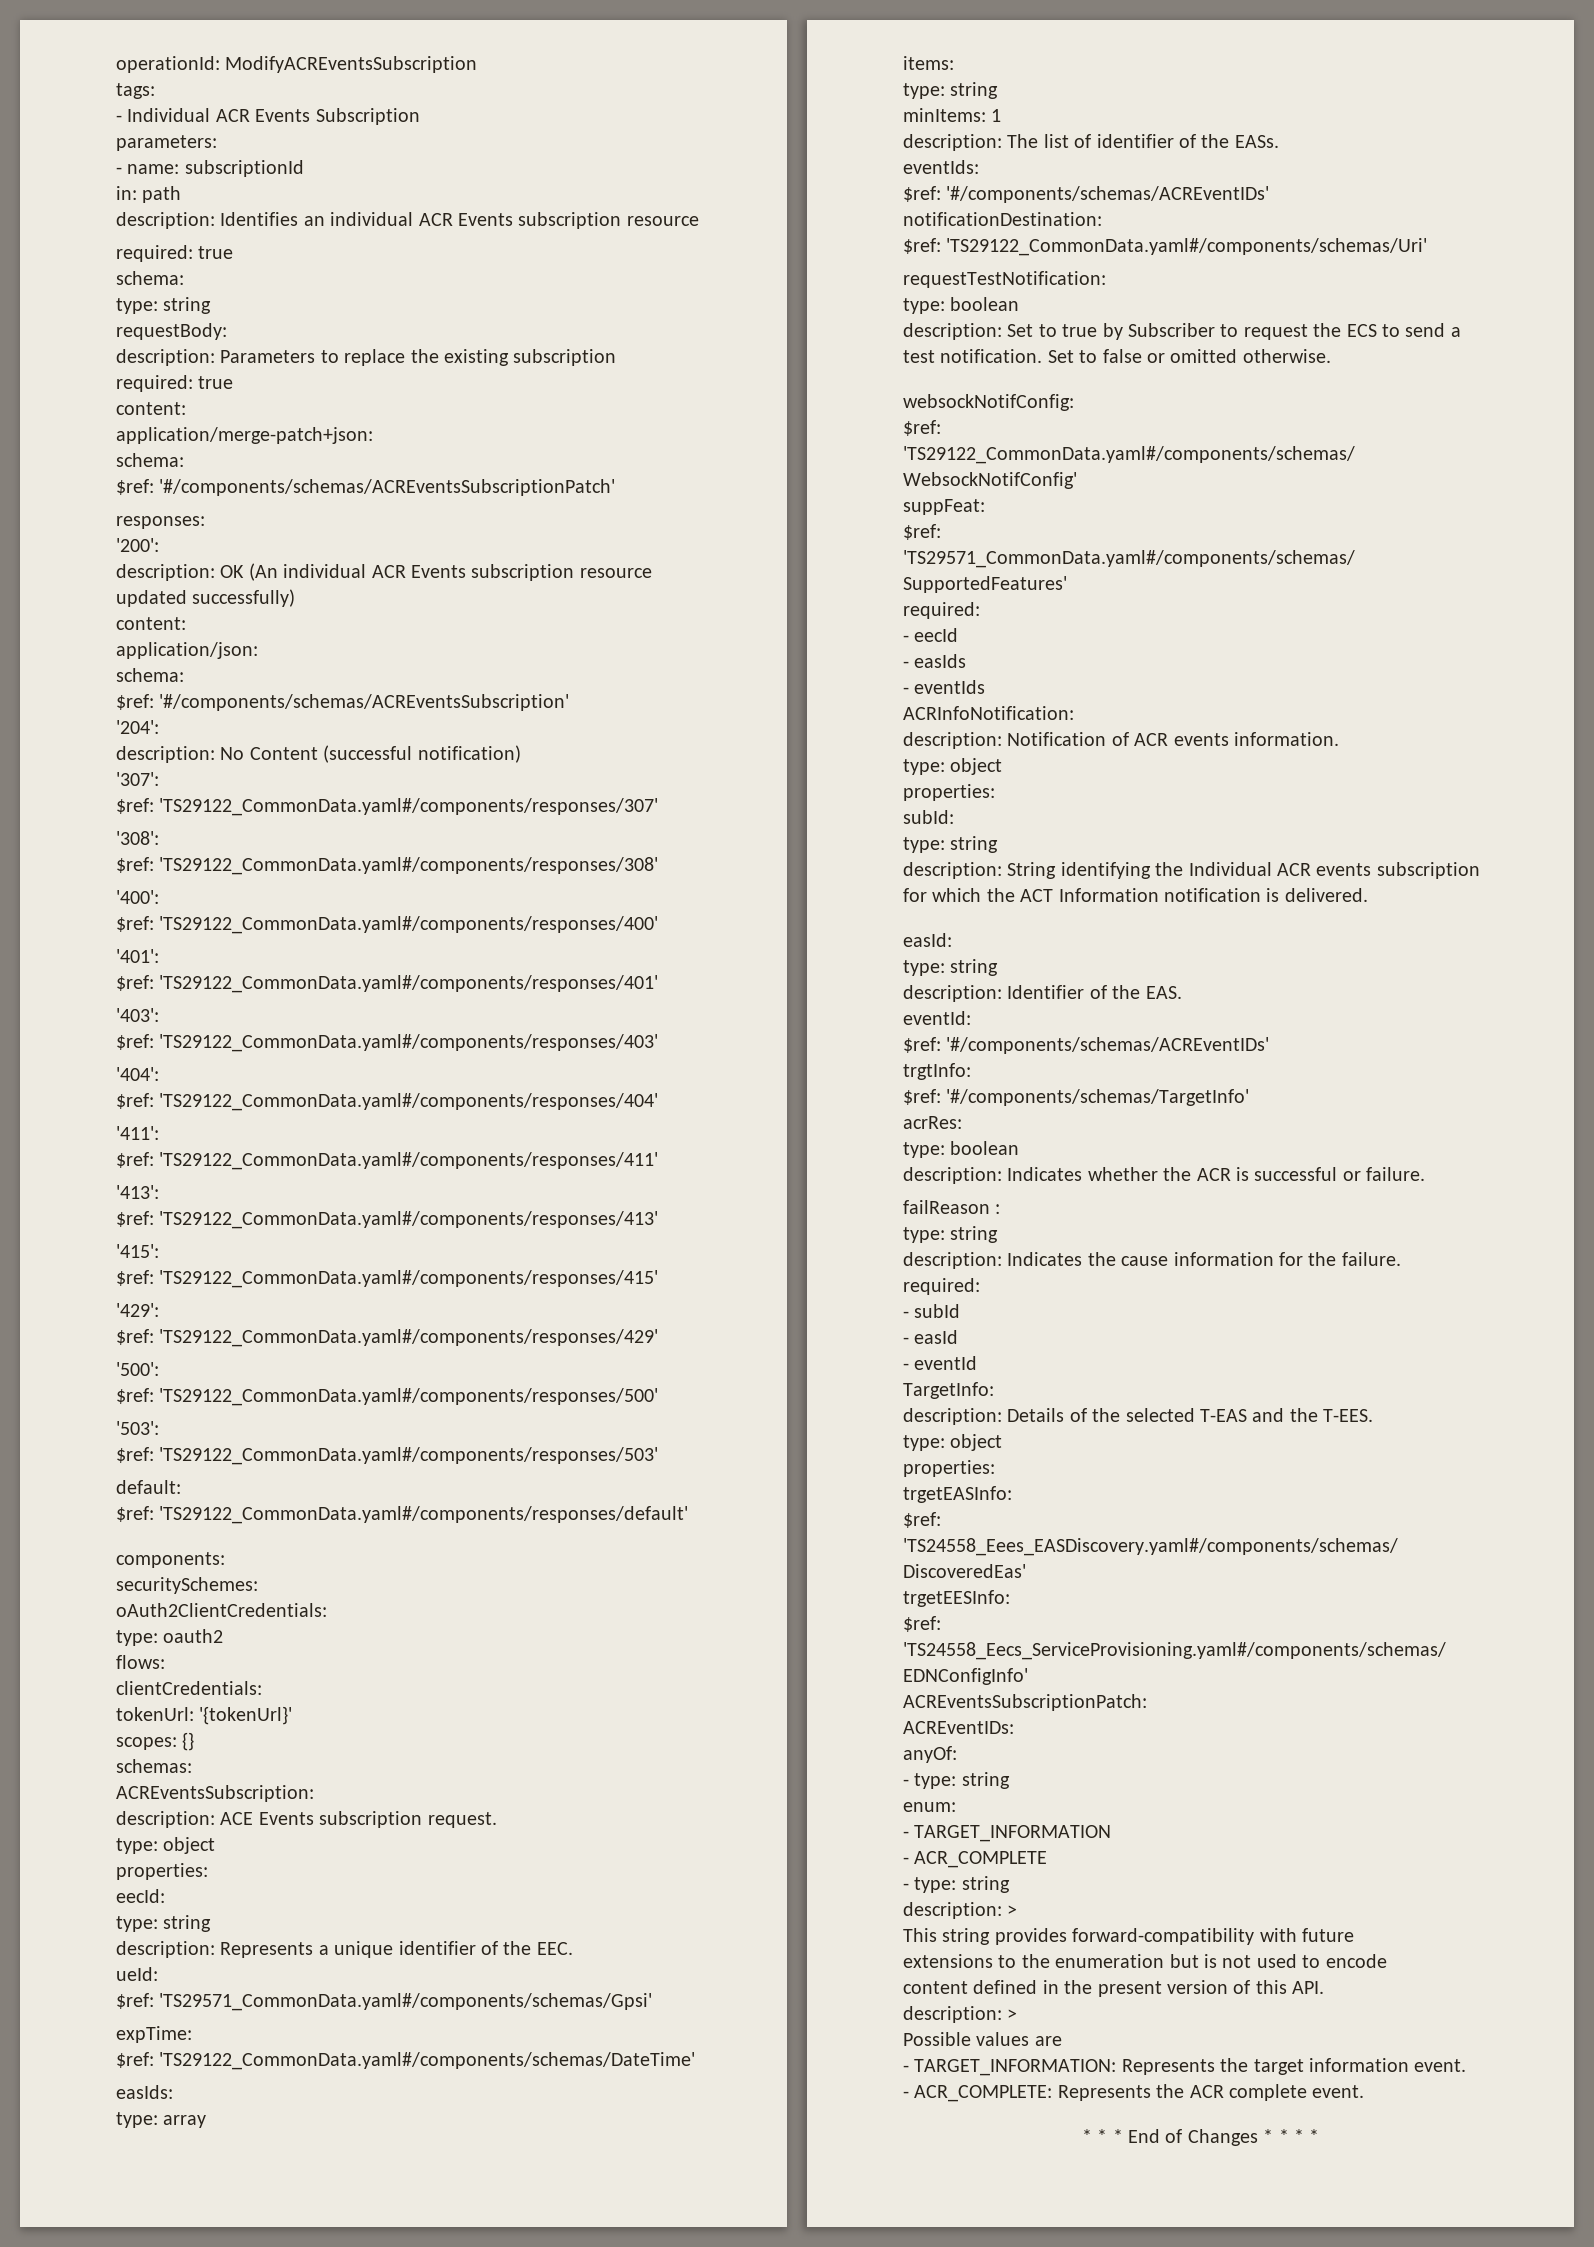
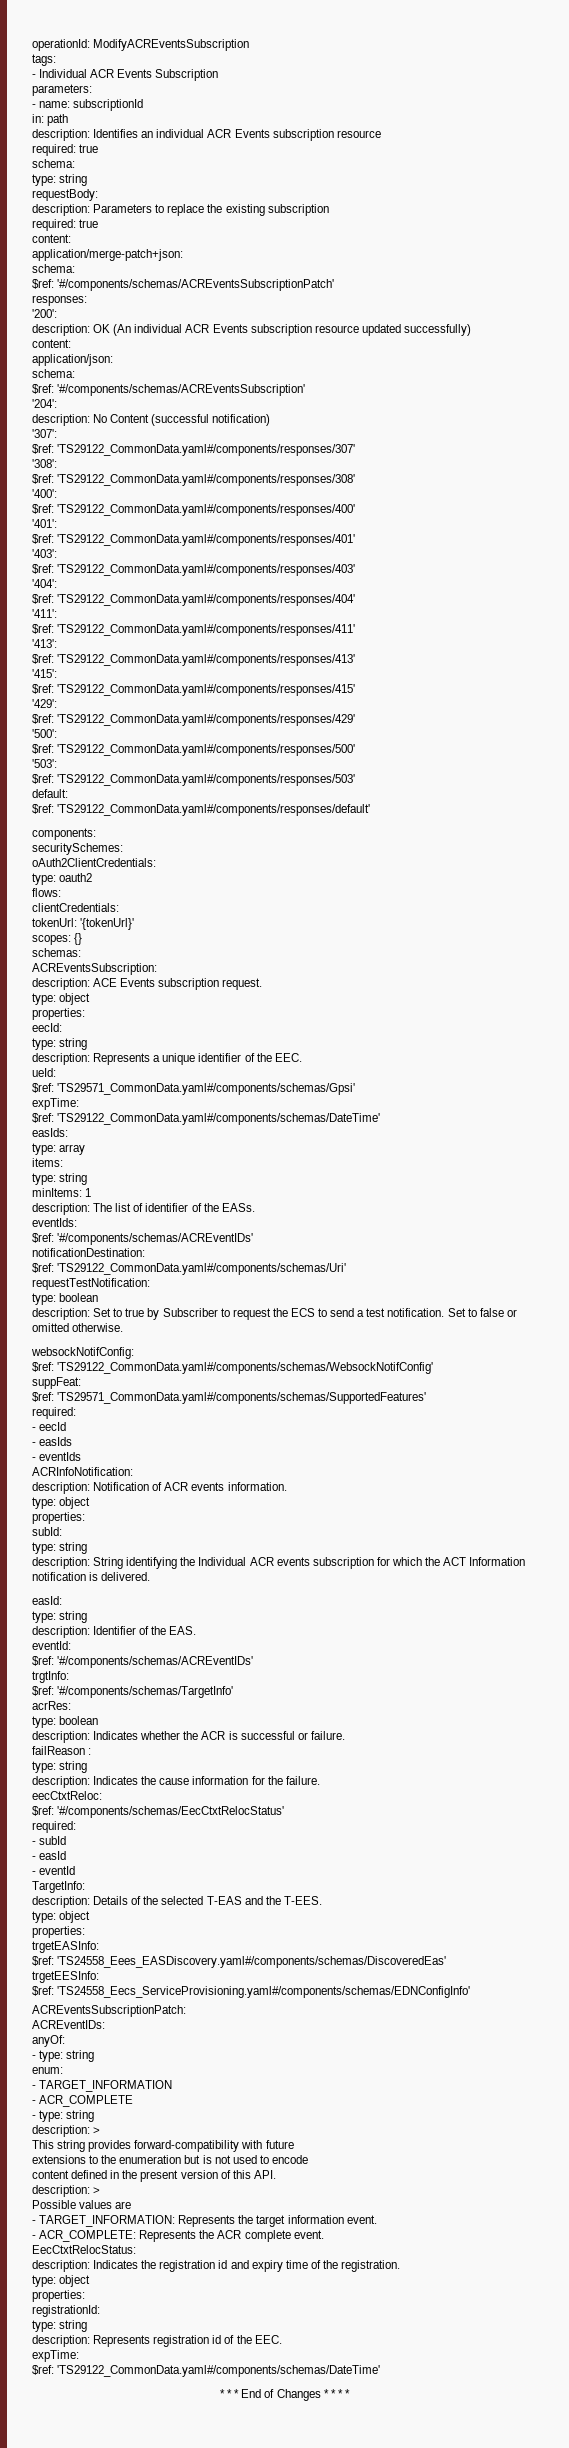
+ eecCtxtReloc:
+ $ref: '#/components/schemas/EecCtxtRelocStatus'
+ EecCtxtRelocStatus:
+ description: Indicates the registration id and expiry time of the registration.
+ type: object
+ properties:
+ registrationId:
+ type: string
+ description: Represents registration id of the EEC.
+ expTime:
+ $ref: 'TS29122_CommonData.yaml#/components/schemas/DateTime'

